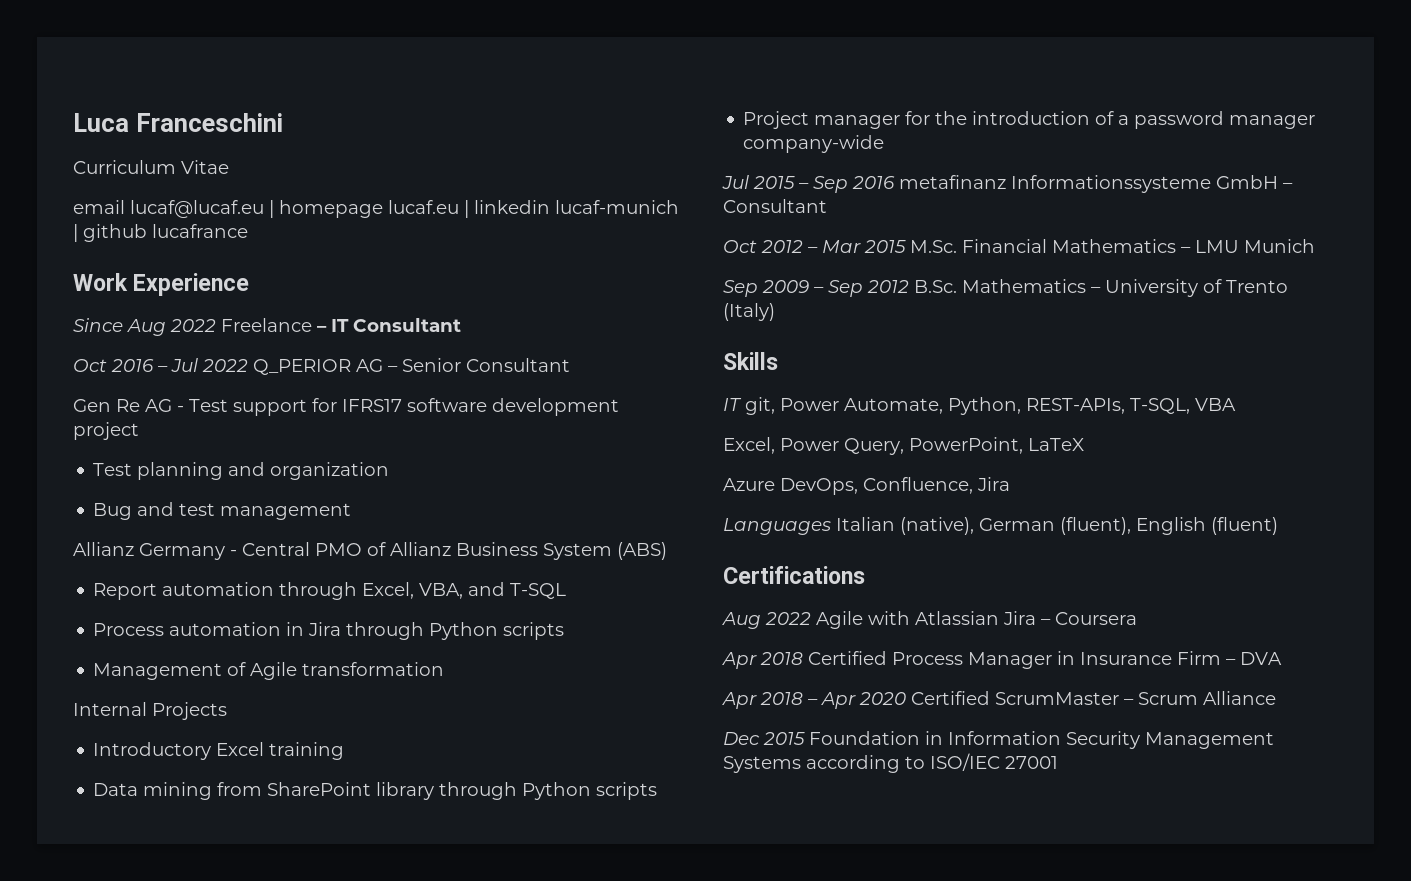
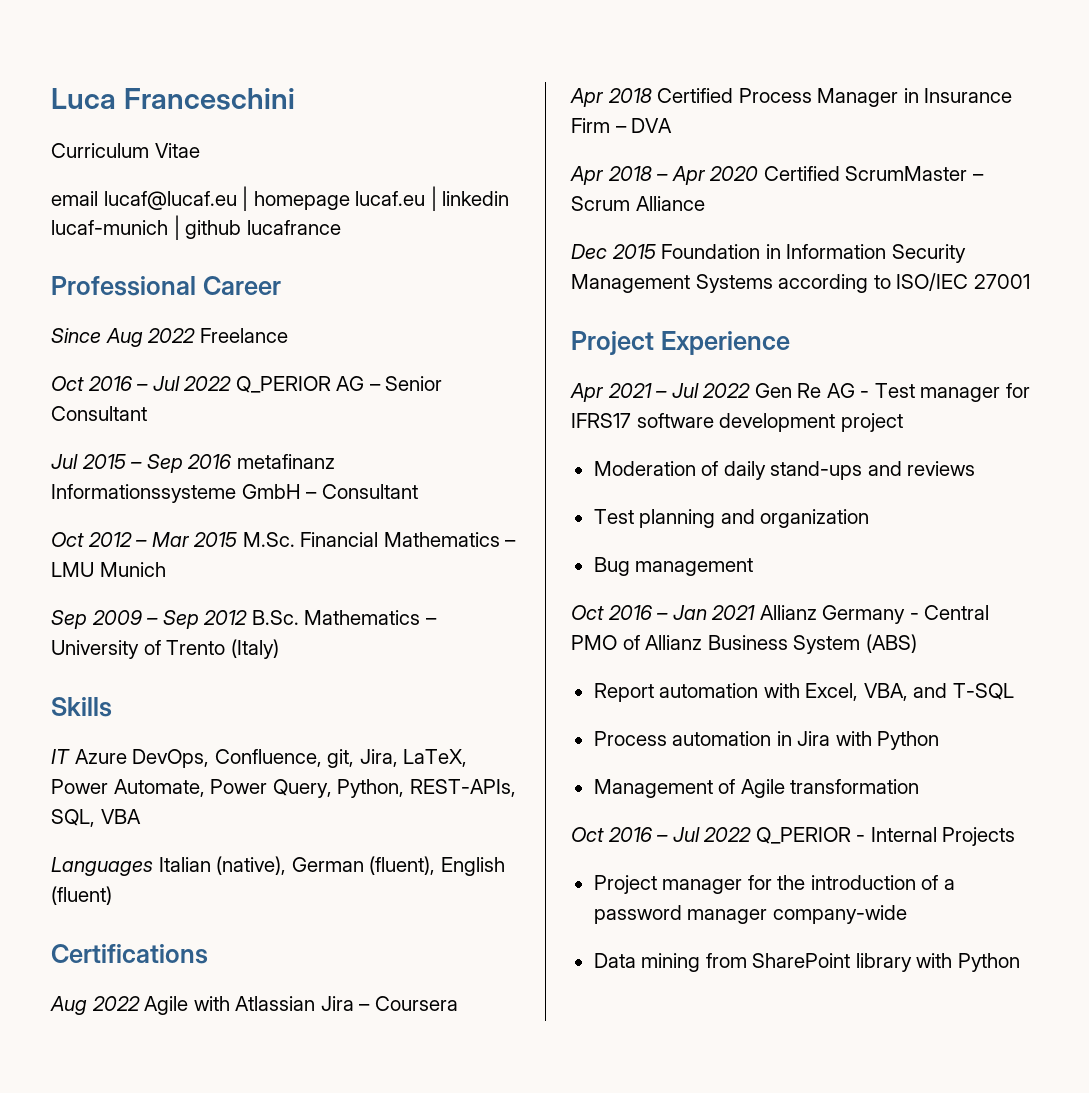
- Work Experience
+ Professional Career
- Since Aug 2022 Freelance – IT Consultant
+ Since Aug 2022 Freelance
- Gen Re AG - Test support for IFRS17 software development project
- Test planning and organization
- Bug and test management
- Allianz Germany - Central PMO of Allianz Business System (ABS)
- Report automation through Excel, VBA, and T-SQL
- Process automation in Jira through Python scripts
- Management of Agile transformation
- Internal Projects
- Introductory Excel training
- Data mining from SharePoint library through Python scripts
- Project manager for the introduction of a password manager company-wide
- IT git, Power Automate, Python, REST-APIs, T-SQL, VBA
- Excel, Power Query, PowerPoint, LaTeX
- Azure DevOps, Confluence, Jira
+ IT Azure DevOps, Confluence, git, Jira, LaTeX, Power Automate, Power Query, Python, REST-APIs, SQL, VBA
+ Project Experience
+ Apr 2021 – Jul 2022 Gen Re AG - Test manager for IFRS17 software development project
+ Moderation of daily stand-ups and reviews
+ Test planning and organization
+ Bug management
+ Oct 2016 – Jan 2021 Allianz Germany - Central PMO of Allianz Business System (ABS)
+ Report automation with Excel, VBA, and T-SQL
+ Process automation in Jira with Python
+ Management of Agile transformation
+ Oct 2016 – Jul 2022 Q_PERIOR - Internal Projects
+ Project manager for the introduction of a password manager company-wide
+ Data mining from SharePoint library with Python

